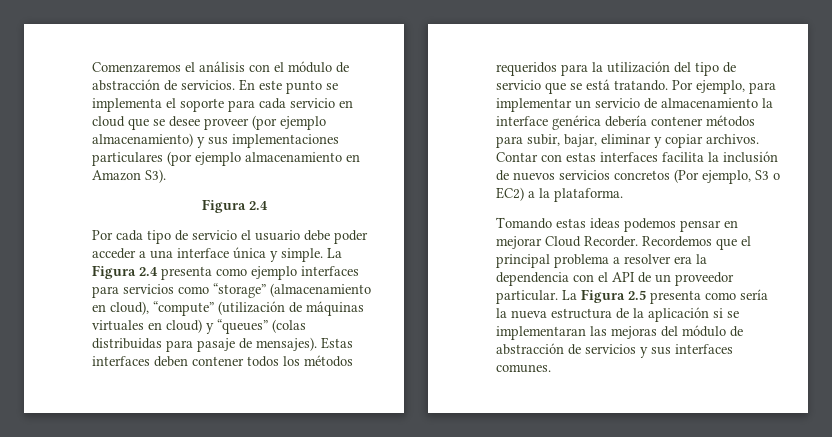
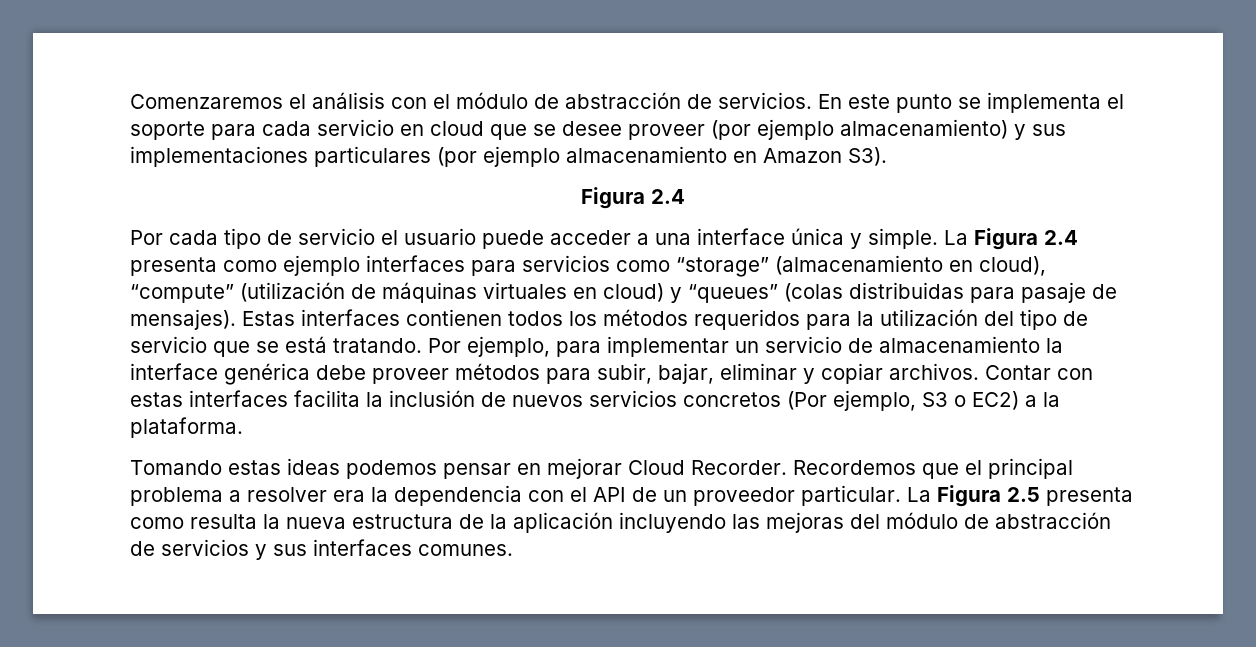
- Por cada tipo de servicio el usuario debe poder acceder a una interface única y simple.
+ Por cada tipo de servicio el usuario puede acceder a una interface única y simple.
- Estas interfaces deben contener todos los métodos requeridos para la utilización del tipo de servicio que se está tratando.
+ Estas interfaces contienen todos los métodos requeridos para la utilización del tipo de servicio que se está tratando.
- Por ejemplo, para implementar un servicio de almacenamiento la interface genérica debería contener métodos para subir, bajar, eliminar y copiar archivos.
+ Por ejemplo, para implementar un servicio de almacenamiento la interface genérica debe proveer métodos para subir, bajar, eliminar y copiar archivos.
- La Figura 2.5 presenta como sería la nueva estructura de la aplicación si se implementaran las mejoras del módulo de abstracción de servicios y sus interfaces comunes.
+ La Figura 2.5 presenta como resulta la nueva estructura de la aplicación incluyendo las mejoras del módulo de abstracción de servicios y sus interfaces comunes.

